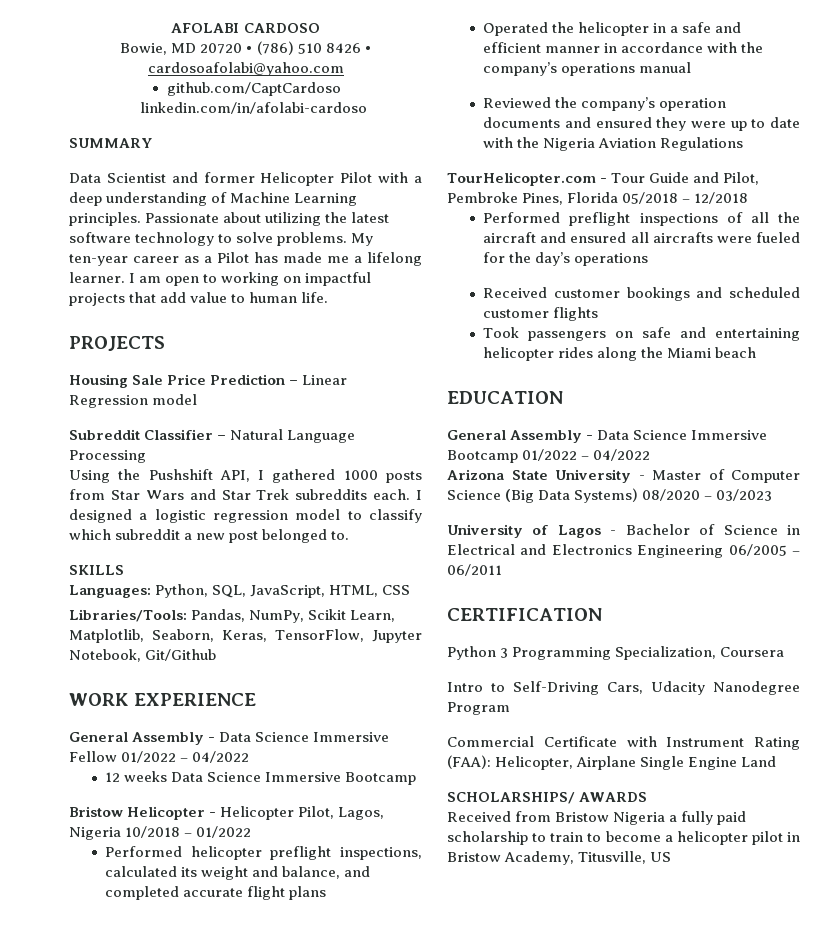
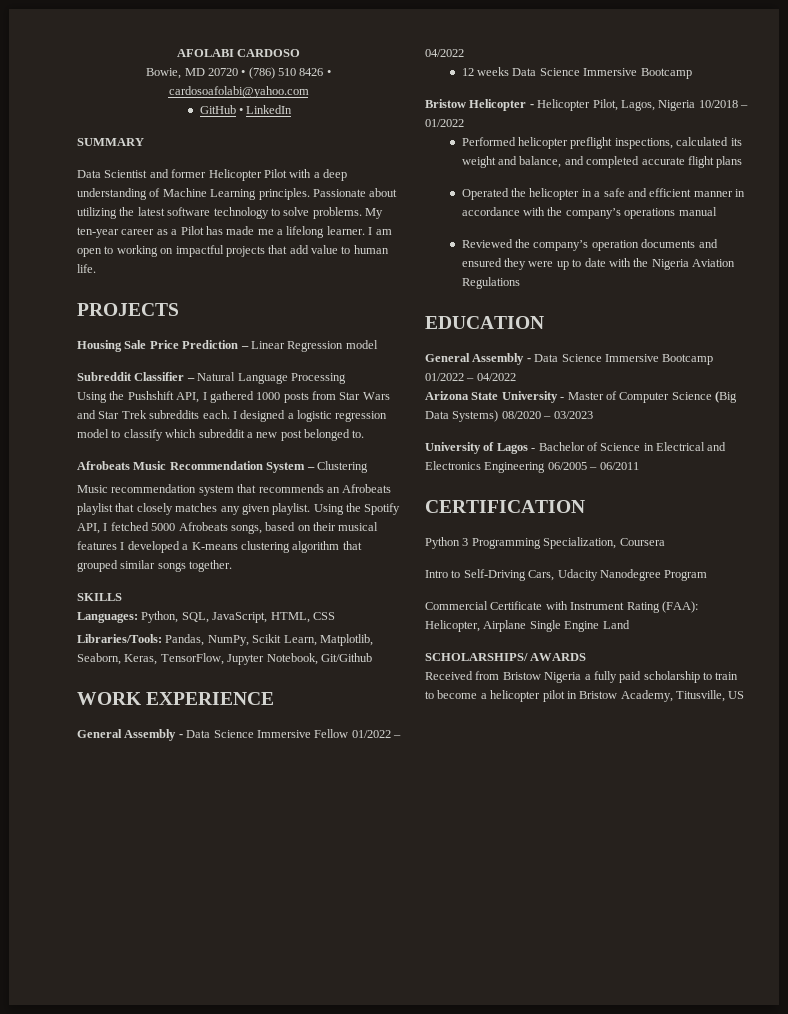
- github.com/CaptCardoso linkedin.com/in/afolabi-cardoso
+ GitHub • LinkedIn
+ Afrobeats Music Recommendation System – Clustering
+ Music recommendation system that recommends an Afrobeats playlist that closely matches any given playlist. Using the Spotify API, I fetched 5000 Afrobeats songs, based on their musical features I developed a K-means clustering algorithm that grouped similar songs together.
- TourHelicopter.com - Tour Guide and Pilot, Pembroke Pines, Florida 05/2018 – 12/2018
- Performed preflight inspections of all the aircraft and ensured all aircrafts were fueled for the day’s operations
- Received customer bookings and scheduled customer flights
- Took passengers on safe and entertaining helicopter rides along the Miami beach

